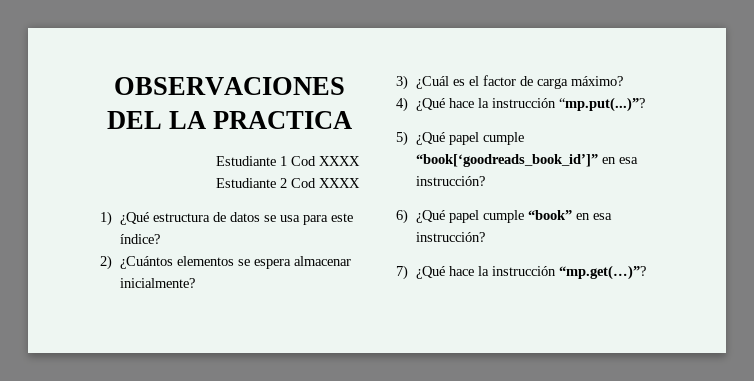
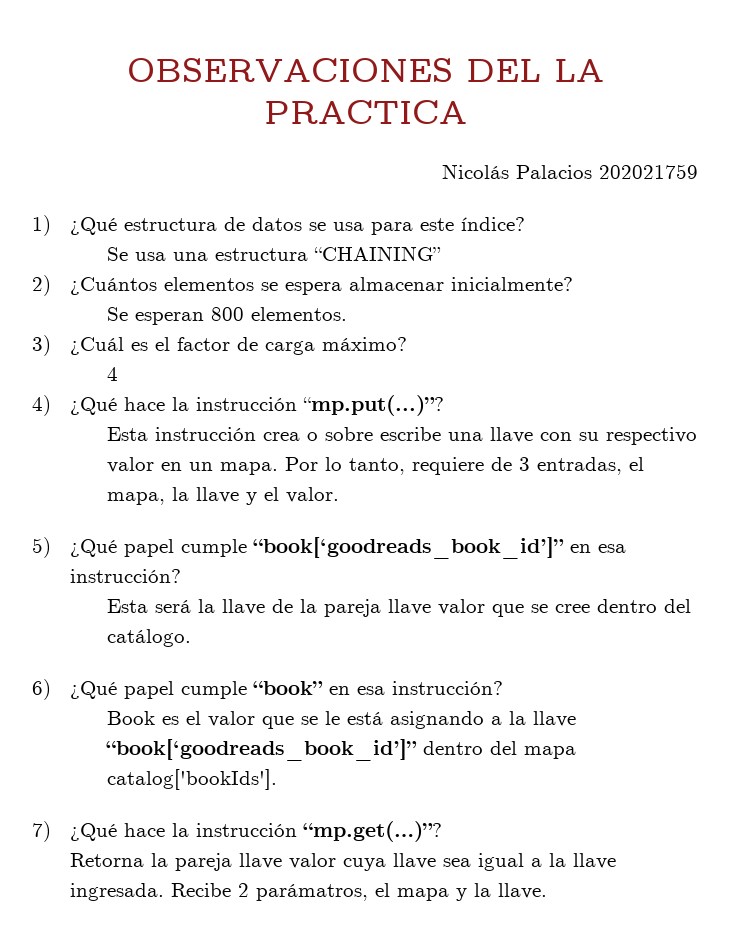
- Estudiante 1 Cod XXXX
- Estudiante 2 Cod XXXX
+ Nicolás Palacios 202021759
+ Se usa una estructura “CHAINING”
+ Se esperan 800 elementos.
+ 4
+ Esta instrucción crea o sobre escribe una llave con su respectivo valor en un mapa. Por lo tanto, requiere de 3 entradas, el mapa, la llave y el valor.
+ Esta será la llave de la pareja llave valor que se cree dentro del catálogo.
+ Book es el valor que se le está asignando a la llave “book[‘goodreads_book_id’]” dentro del mapa catalog['bookIds'].
+ Retorna la pareja llave valor cuya llave sea igual a la llave ingresada. Recibe 2 parámatros, el mapa y la llave.

